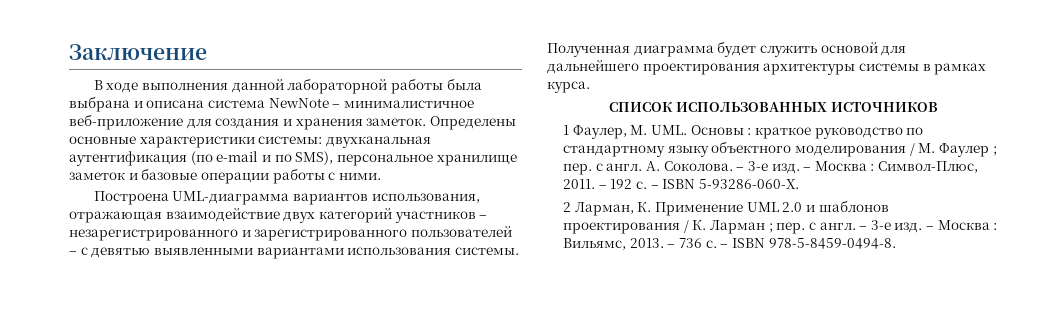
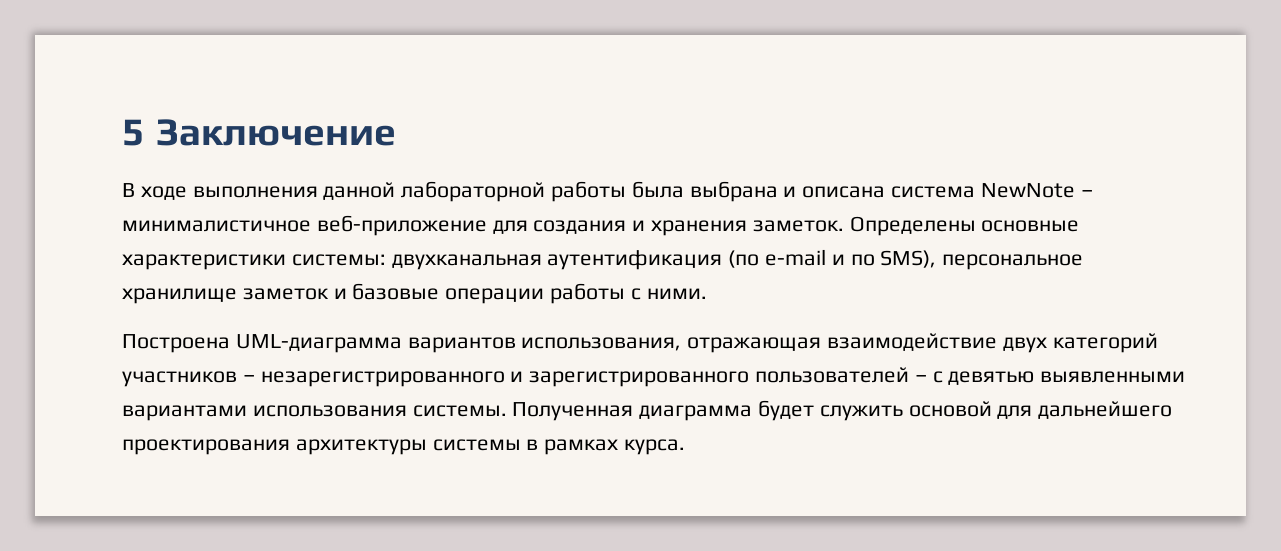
- Заключение
+ 5 Заключение
- СПИСОК ИСПОЛЬЗОВАННЫХ ИСТОЧНИКОВ
- 1 Фаулер, М. UML. Основы : краткое руководство по стандартному языку объектного моделирования / М. Фаулер ; пер. с англ. А. Соколова. – 3-е изд. – Москва : Символ-Плюс, 2011. – 192 с. – ISBN 5-93286-060-X.
- 2 Ларман, К. Применение UML 2.0 и шаблонов проектирования / К. Ларман ; пер. с англ. – 3-е изд. – Москва : Вильямс, 2013. – 736 с. – ISBN 978-5-8459-0494-8.

